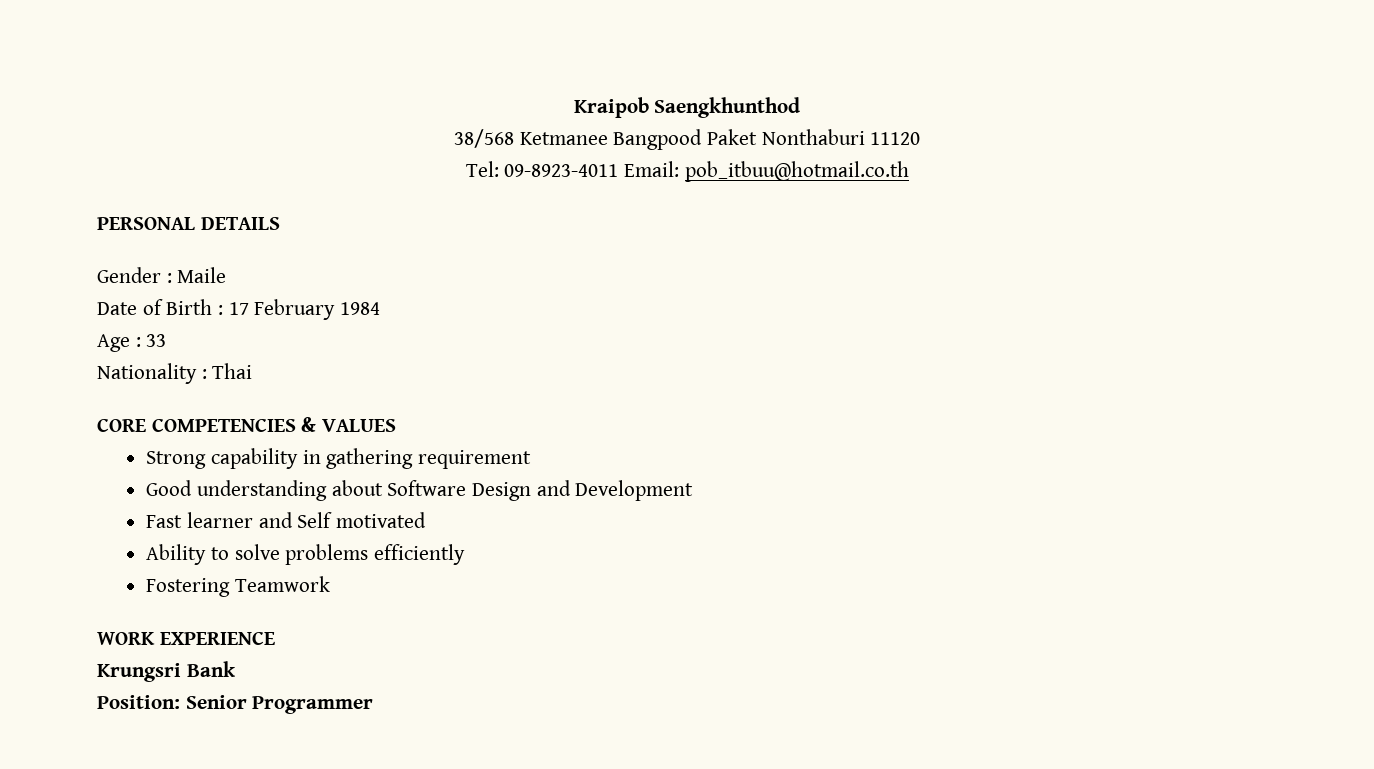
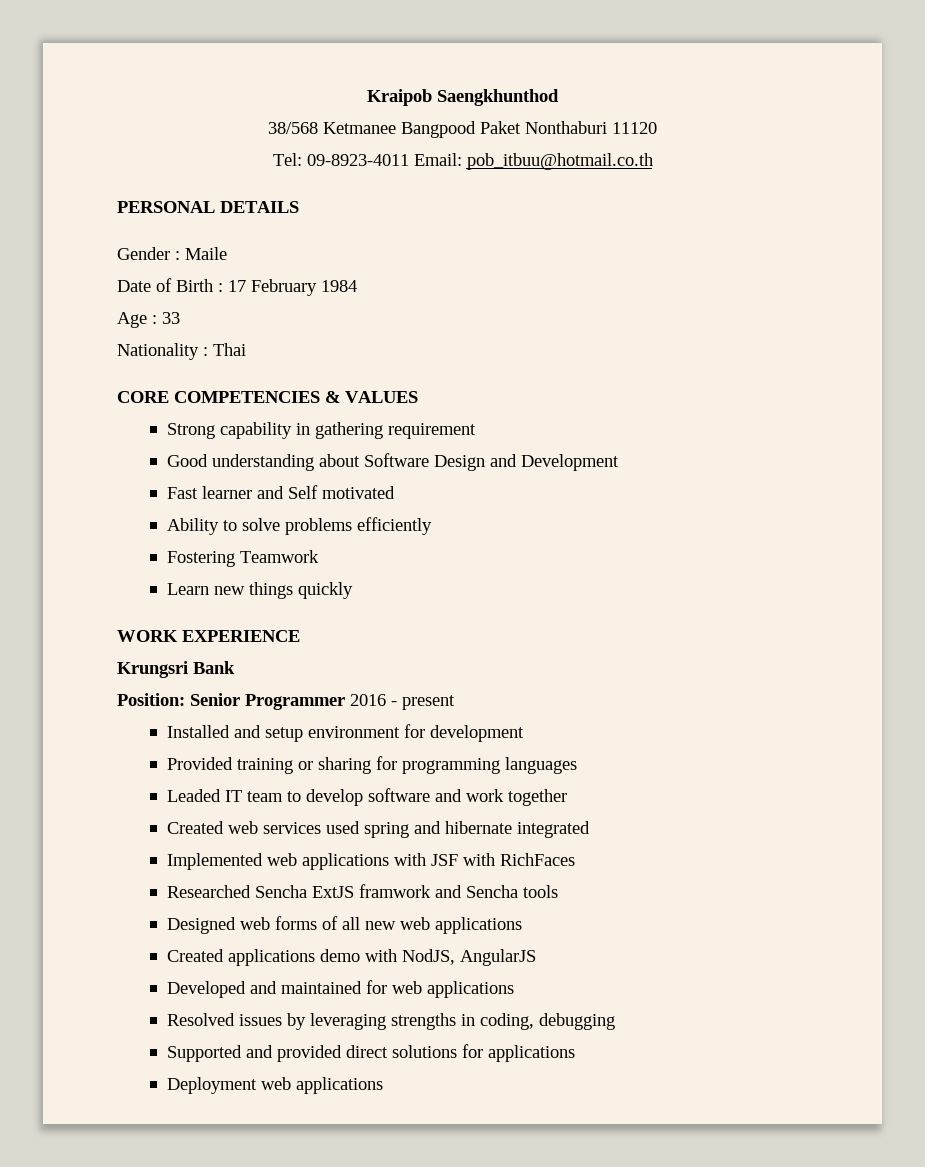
+ Learn new things quickly
- Position: Senior Programmer
+ Position: Senior Programmer 2016 - present
+ Installed and setup environment for development
+ Provided training or sharing for programming languages
+ Leaded IT team to develop software and work together
+ Created web services used spring and hibernate integrated
+ Implemented web applications with JSF with RichFaces
+ Researched Sencha ExtJS framwork and Sencha tools
+ Designed web forms of all new web applications
+ Created applications demo with NodJS, AngularJS
+ Developed and maintained for web applications
+ Resolved issues by leveraging strengths in coding, debugging
+ Supported and provided direct solutions for applications
+ Deployment web applications

